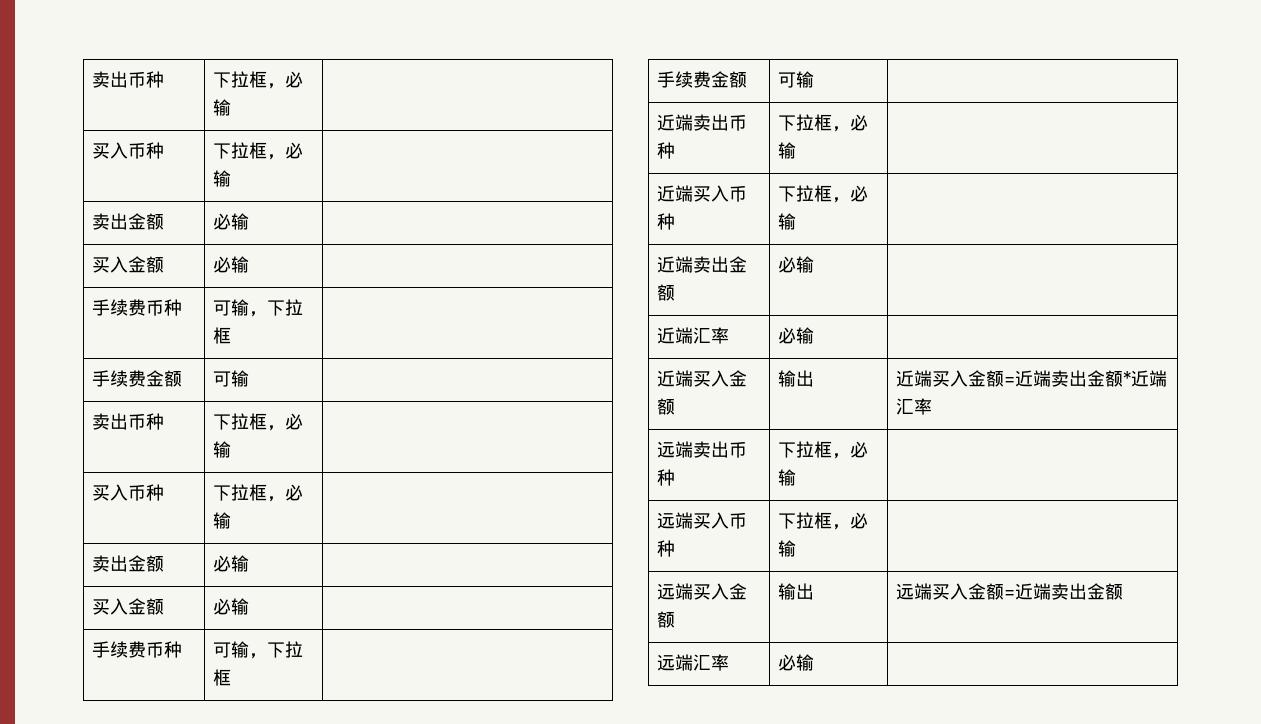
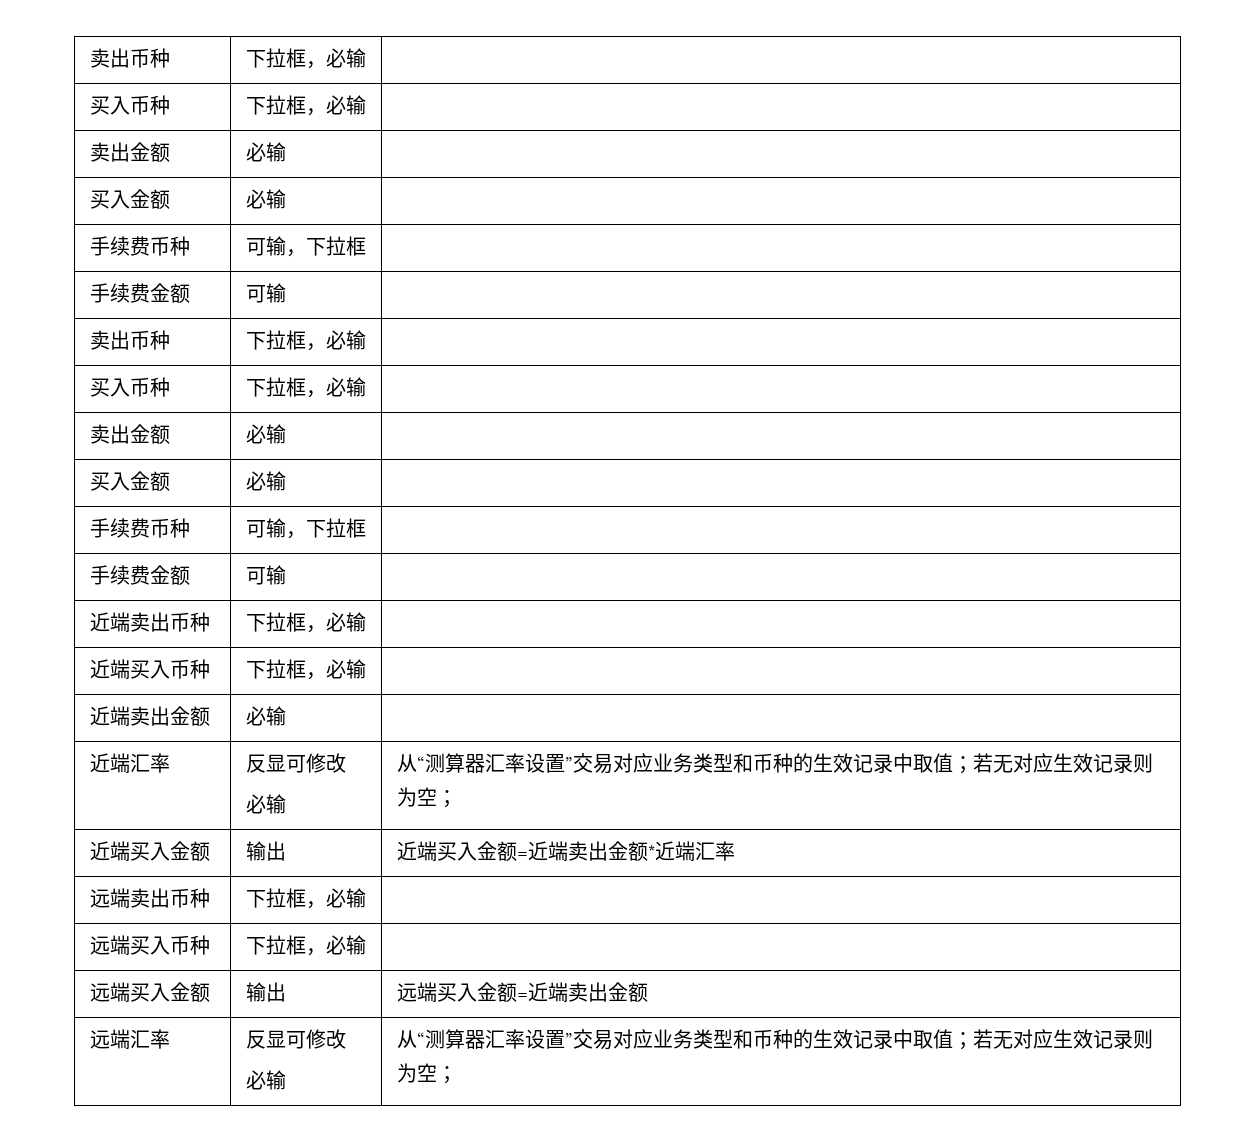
- 近端汇率 | 必输 |
+ 近端汇率 | 反显可修改
+ 必输 | 从“测算器汇率设置”交易对应业务类型和币种的生效记录中取值；若无对应生效记录则为空；
- 远端汇率 | 必输 |
+ 远端汇率 | 反显可修改
+ 必输 | 从“测算器汇率设置”交易对应业务类型和币种的生效记录中取值；若无对应生效记录则为空；

